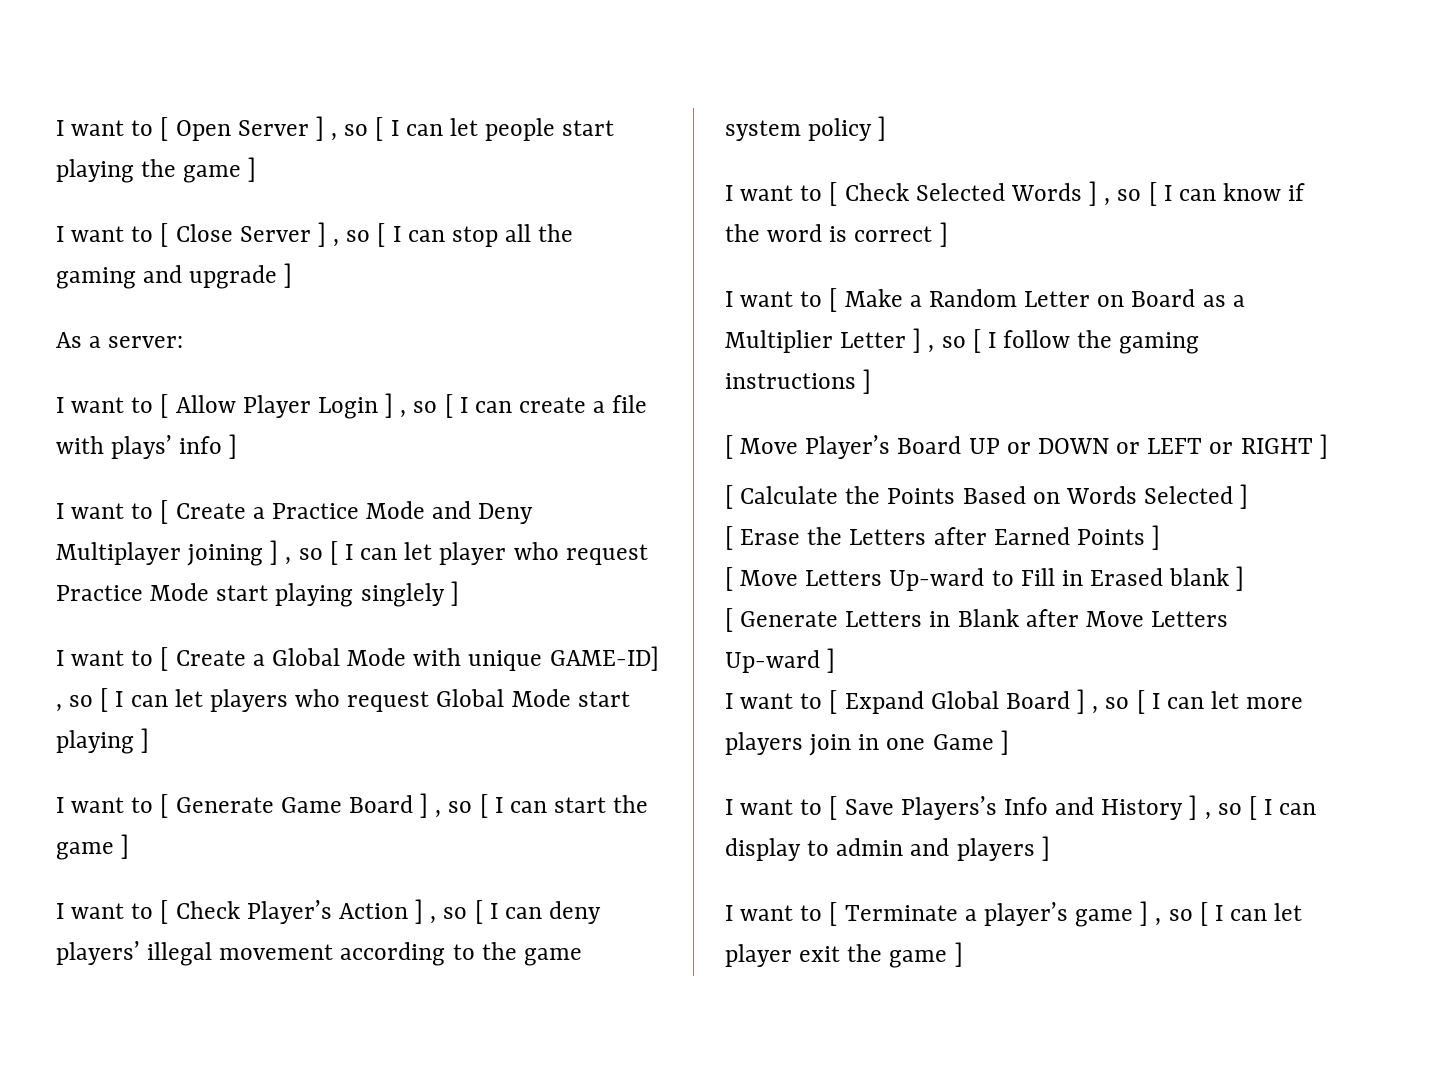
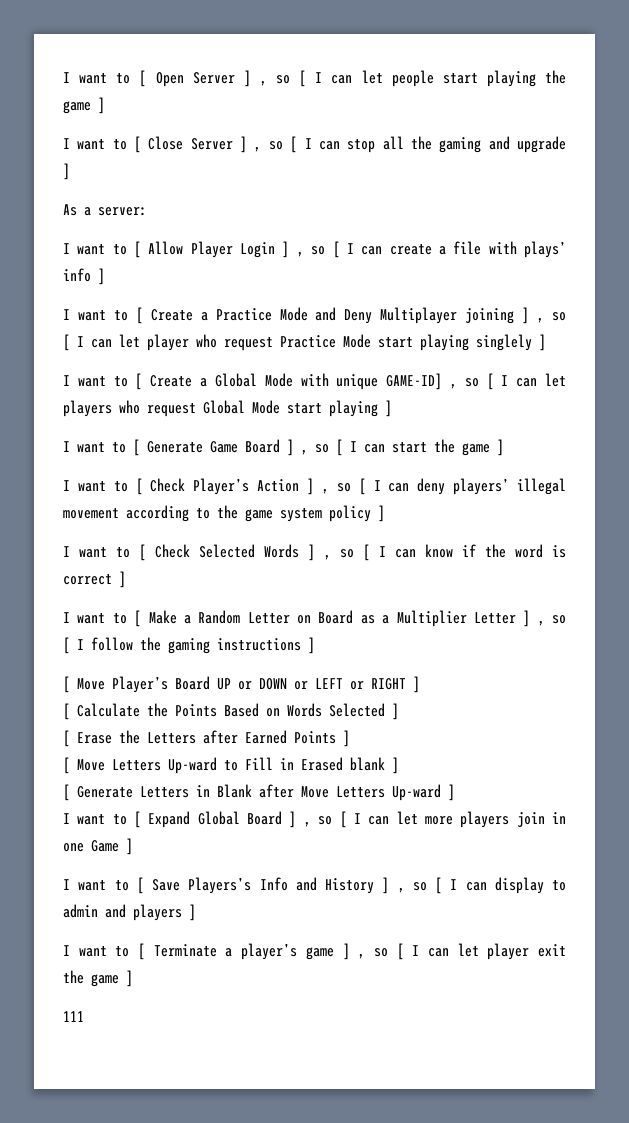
+ 111

